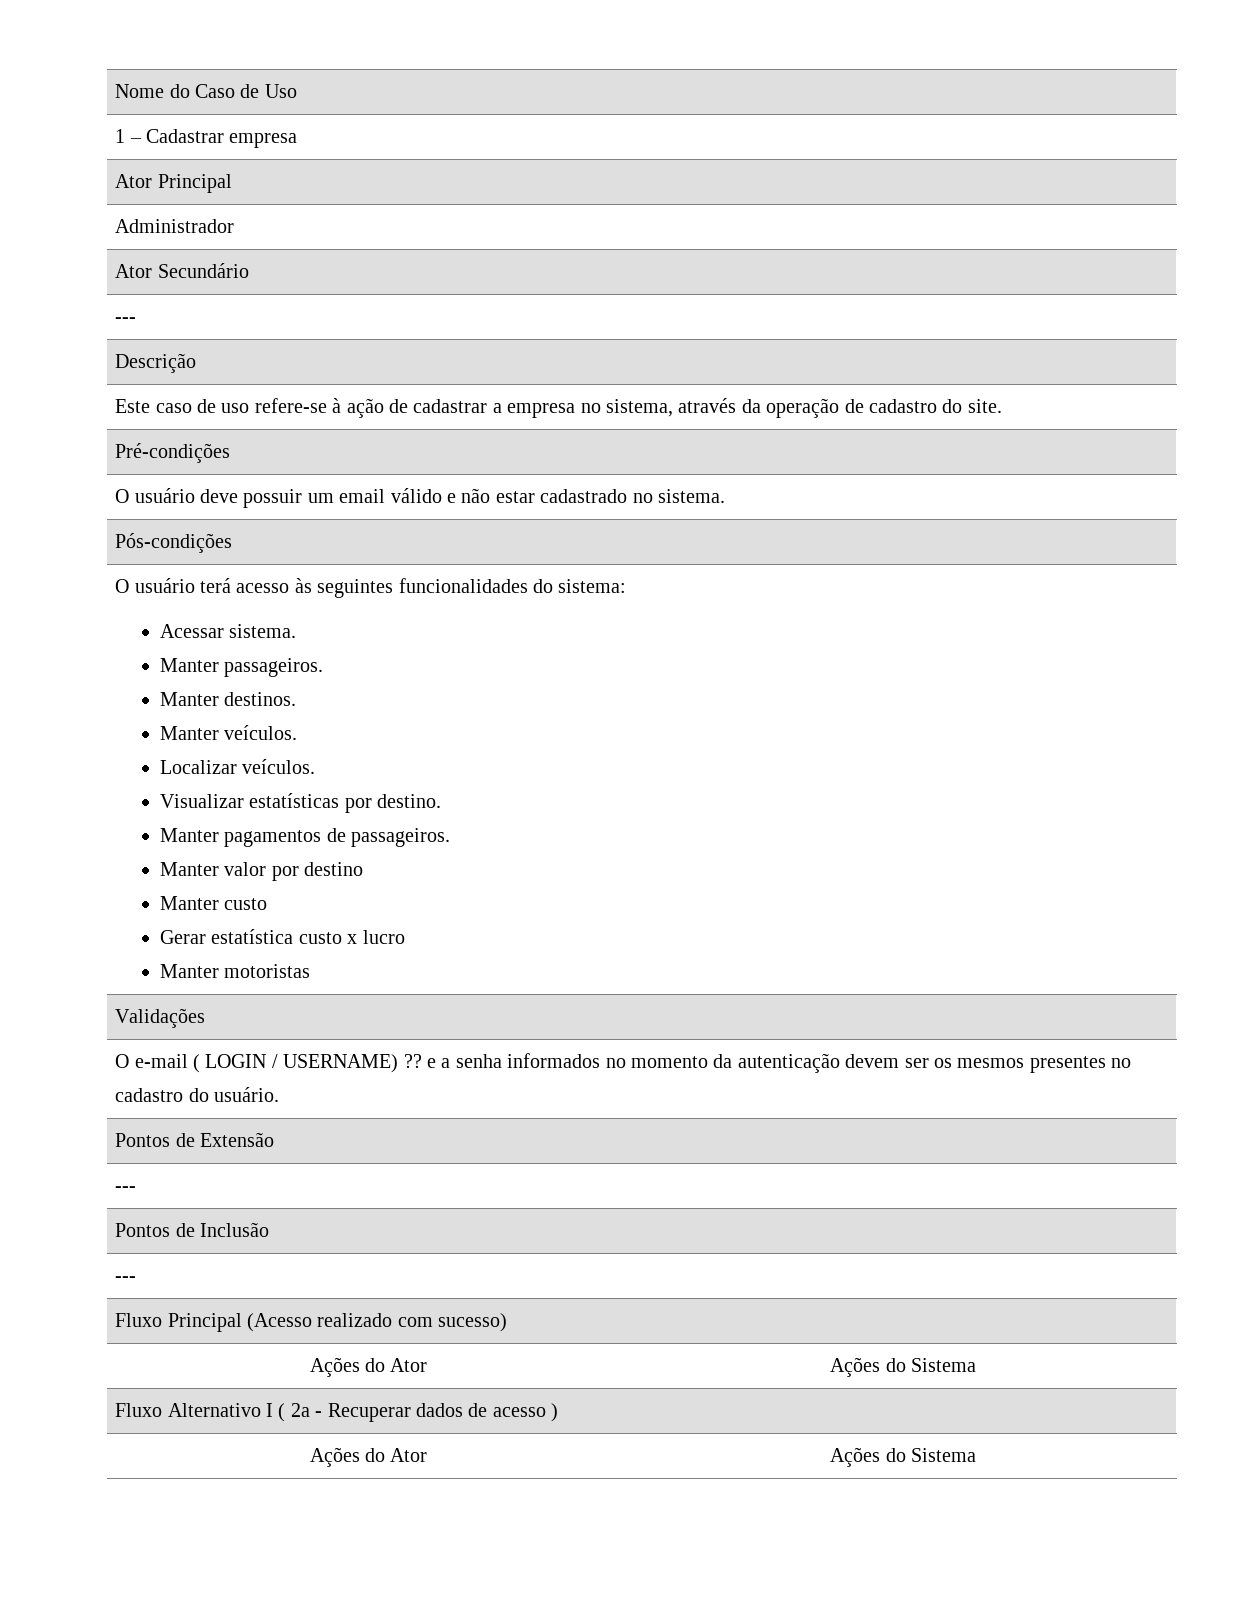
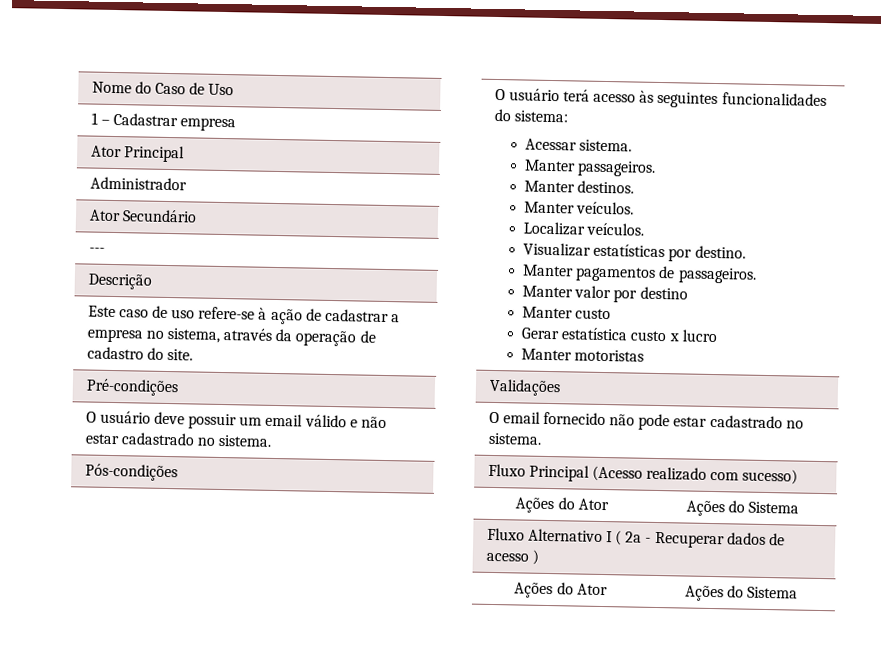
- O e-mail ( LOGIN / USERNAME) ?? e a senha informados no momento da autenticação devem ser os mesmos presentes no cadastro do usuário.
- Pontos de Extensão
- ---
- Pontos de Inclusão
- ---
+ O email fornecido não pode estar cadastrado no sistema.

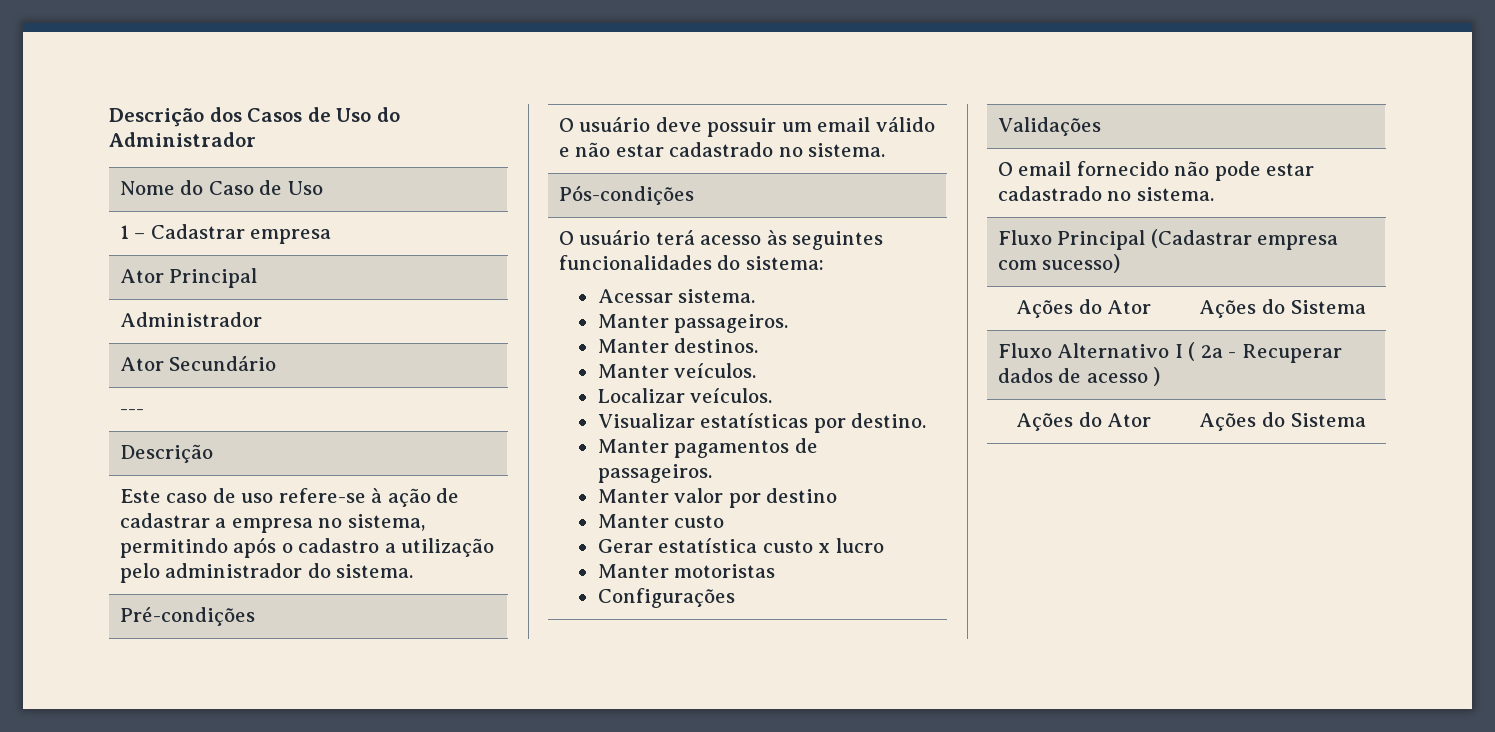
+ Descrição dos Casos de Uso do Administrador
- Este caso de uso refere-se à ação de cadastrar a empresa no sistema, através da operação de cadastro do site.
+ Este caso de uso refere-se à ação de cadastrar a empresa no sistema, permitindo após o cadastro a utilização pelo administrador do sistema.
+ Configurações
- Fluxo Principal (Acesso realizado com sucesso)
+ Fluxo Principal (Cadastrar empresa com sucesso)

